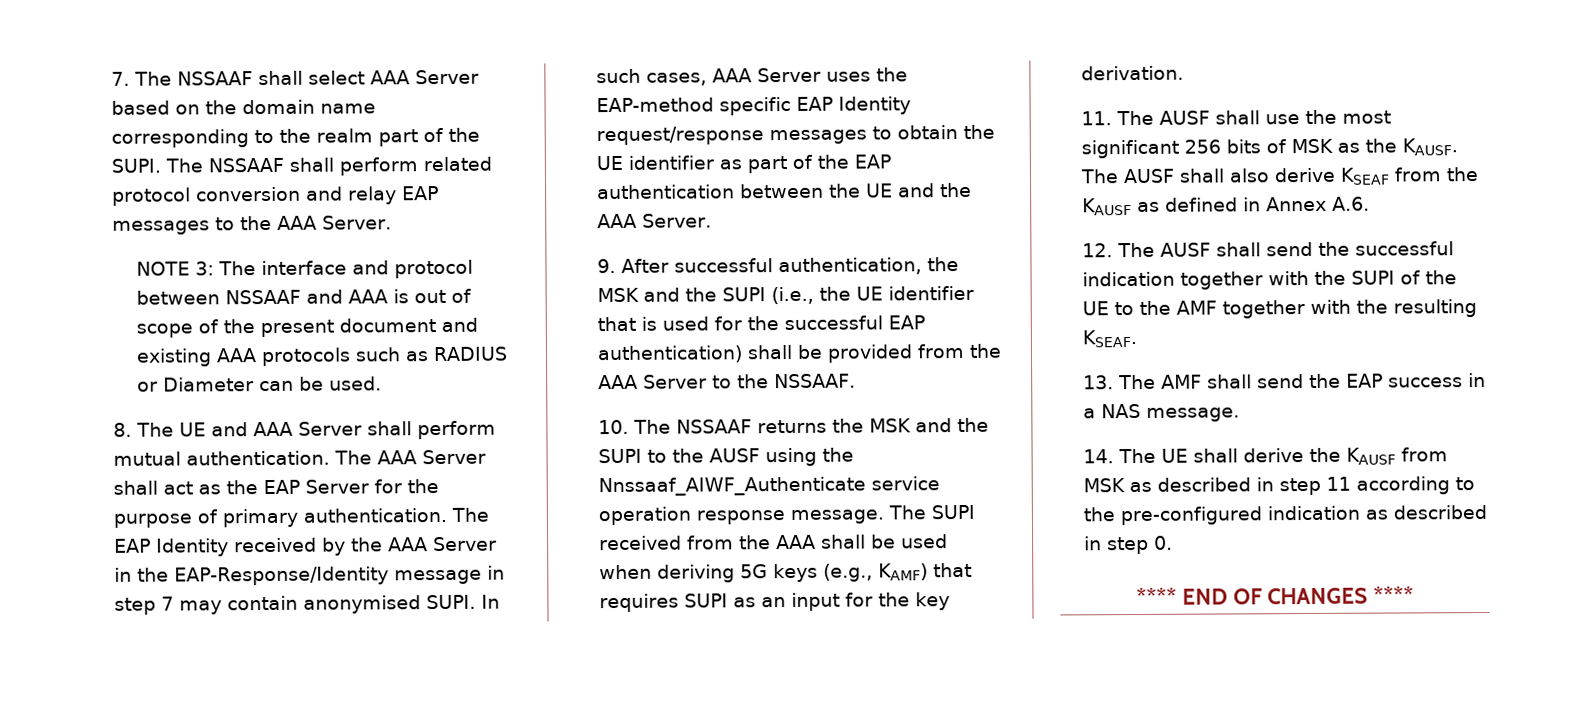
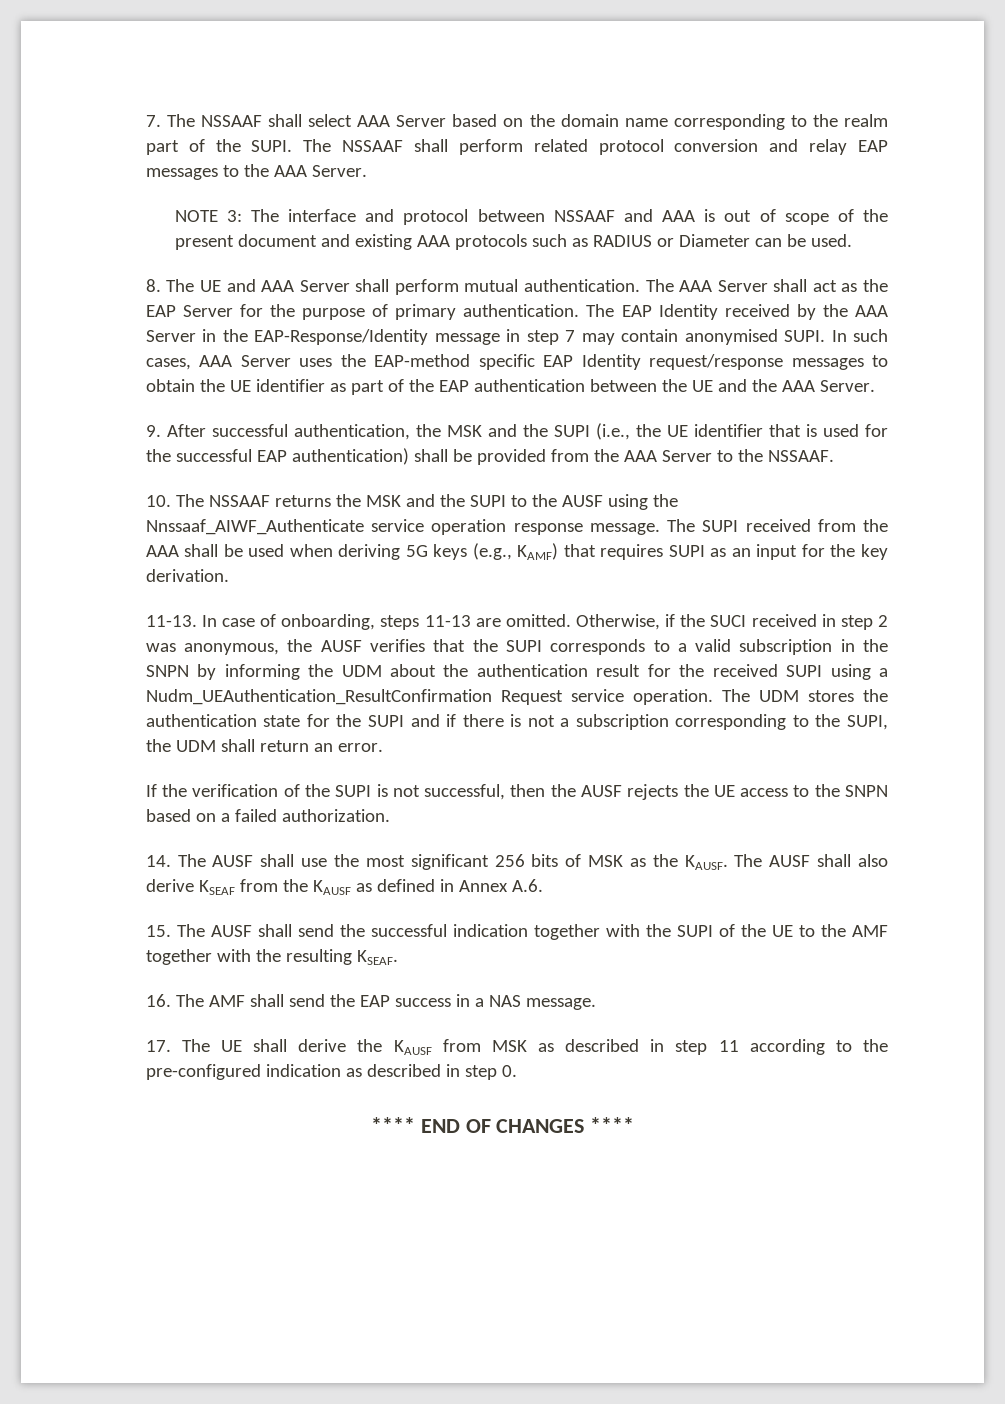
- 11. The AUSF shall use the most significant 256 bits of MSK as the KAUSF.
+ 11-13. In case of onboarding, steps 11-13 are omitted. Otherwise, if the SUCI received in step 2 was anonymous, the AUSF verifies that the SUPI corresponds to a valid subscription in the SNPN by informing the UDM about the authentication result for the received SUPI using a Nudm_UEAuthentication_ResultConfirmation Request service operation. The UDM stores the authentication state for the SUPI and if there is not a subscription corresponding to the SUPI, the UDM shall return an error.
+ If the verification of the SUPI is not successful, then the AUSF rejects the UE access to the SNPN based on a failed authorization.
+ 14. The AUSF shall use the most significant 256 bits of MSK as the KAUSF.
- 12. The AUSF shall send the successful indication together with the SUPI of the UE to the AMF together with the resulting KSEAF.
+ 15. The AUSF shall send the successful indication together with the SUPI of the UE to the AMF together with the resulting KSEAF.
- 13. The AMF shall send the EAP success in a NAS message.
+ 16. The AMF shall send the EAP success in a NAS message.
- 14. The UE shall derive the KAUSF from MSK as described in step 11 according to the pre-configured indication as described in step 0.
+ 17. The UE shall derive the KAUSF from MSK as described in step 11 according to the pre-configured indication as described in step 0.

